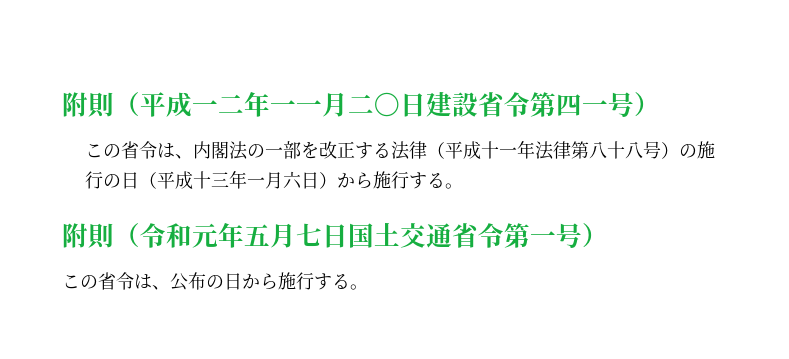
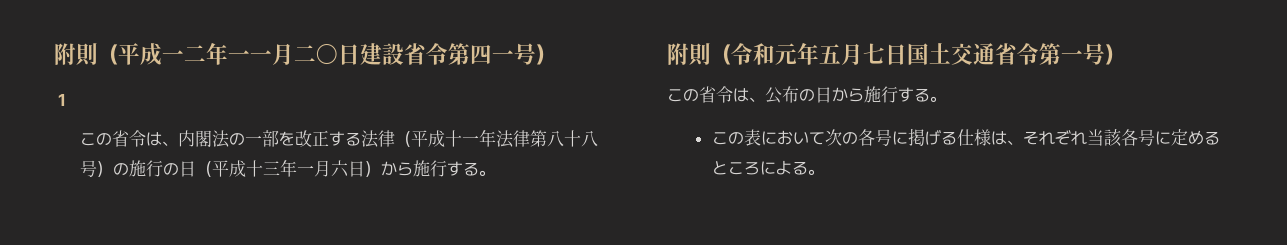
+ １
+ この表において次の各号に掲げる仕様は、それぞれ当該各号に定めるところによる。

